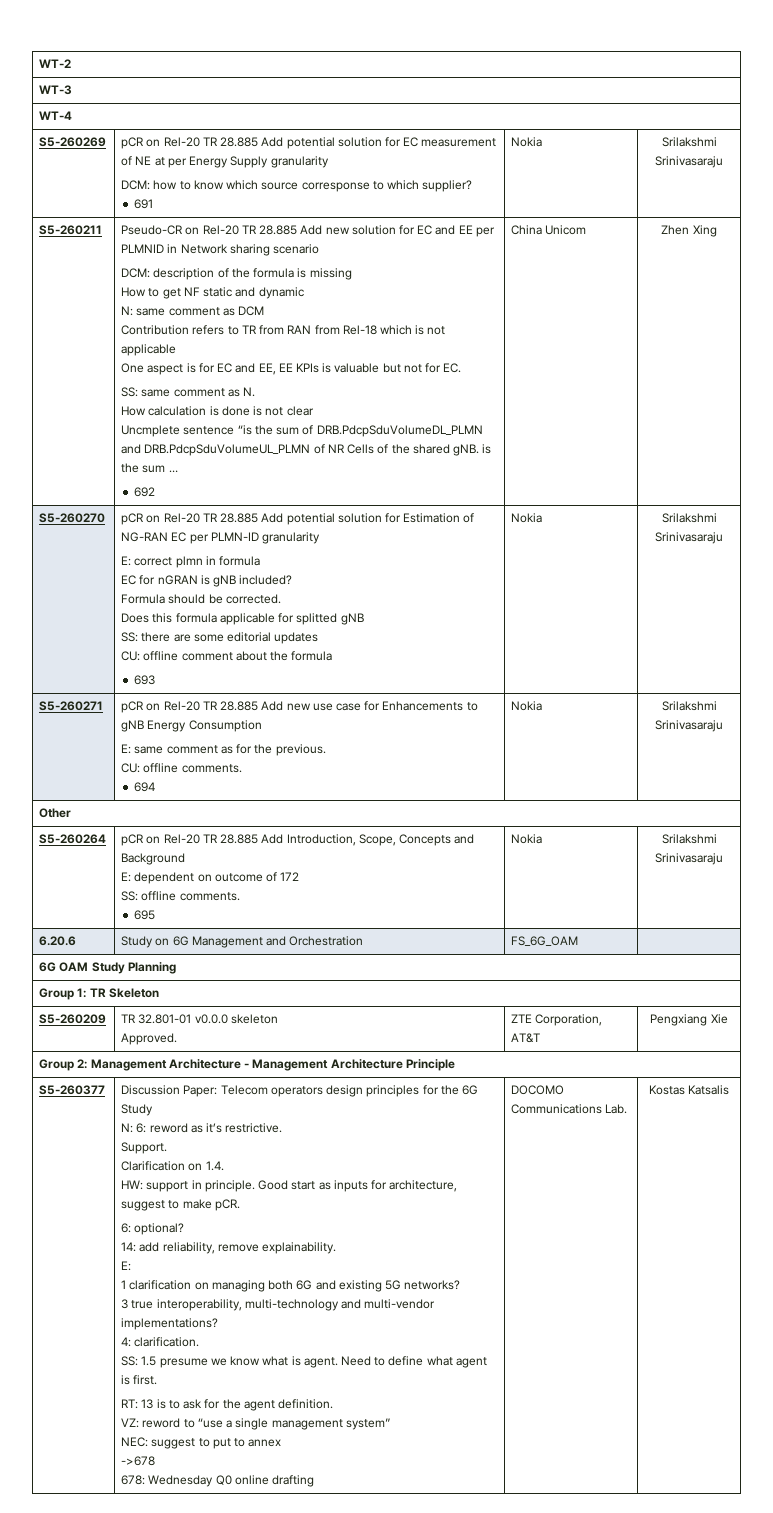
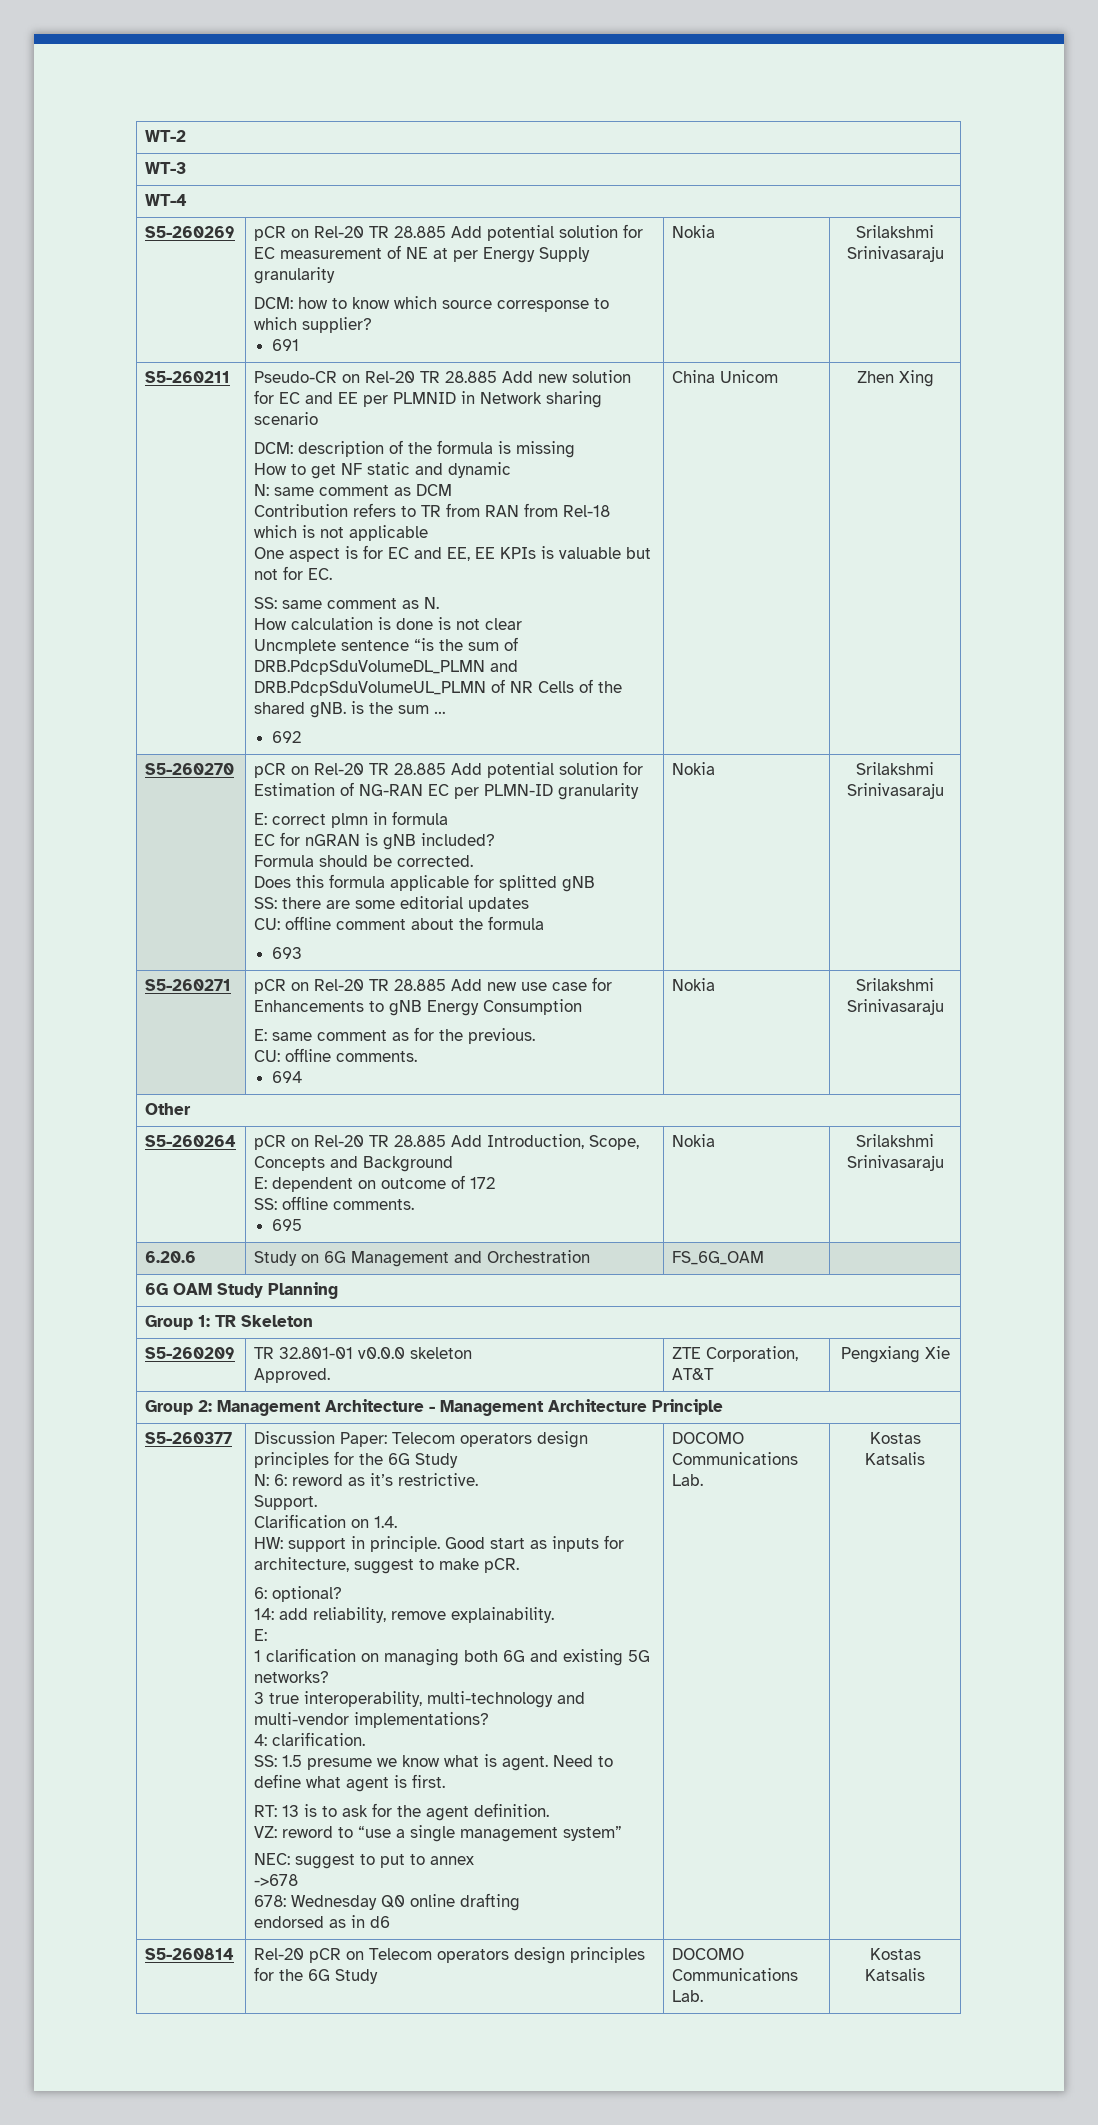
- DOCOMO Communications Lab. | Kostas Katsalis
+ endorsed as in d6 | DOCOMO Communications Lab. | Kostas Katsalis
+ S5-260814 | Rel-20 pCR on Telecom operators design principles for the 6G Study | DOCOMO Communications Lab. | Kostas Katsalis

